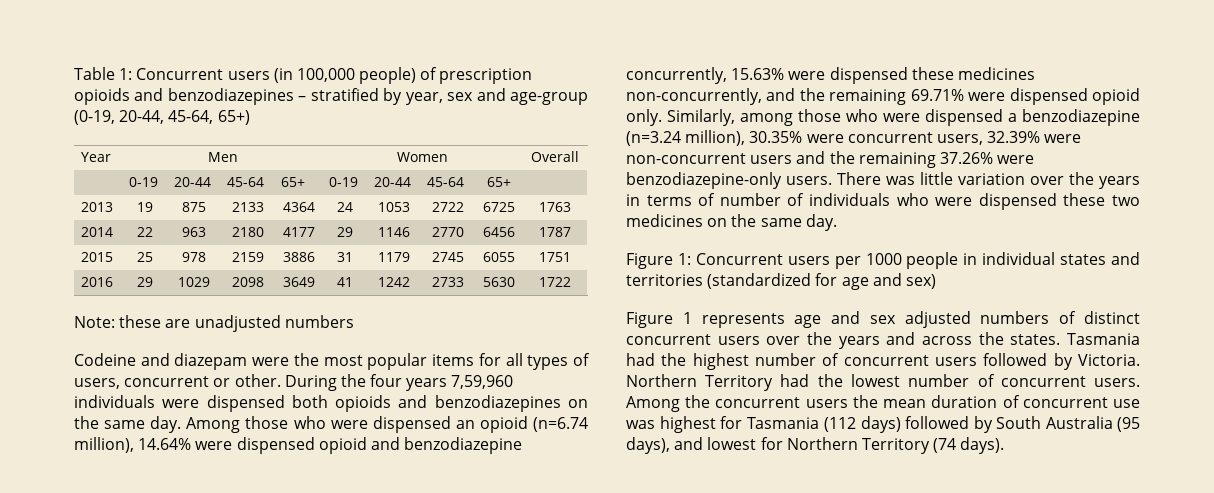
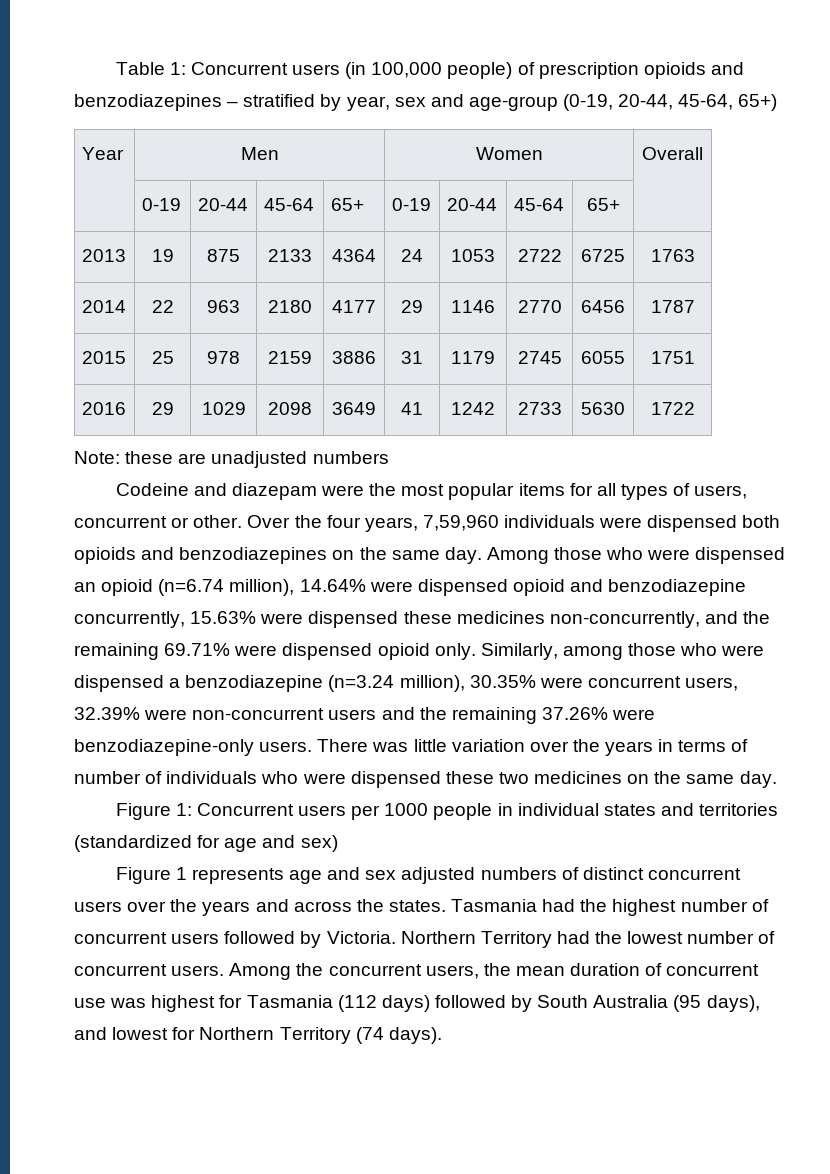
- During the four years 7,59,960 individuals were dispensed both opioids and benzodiazepines on the same day.
+ Over the four years, 7,59,960 individuals were dispensed both opioids and benzodiazepines on the same day.
- Among the concurrent users the mean duration of concurrent use was highest for Tasmania (112 days) followed by South Australia (95 days), and lowest for Northern Territory (74 days).
+ Among the concurrent users, the mean duration of concurrent use was highest for Tasmania (112 days) followed by South Australia (95 days), and lowest for Northern Territory (74 days).

